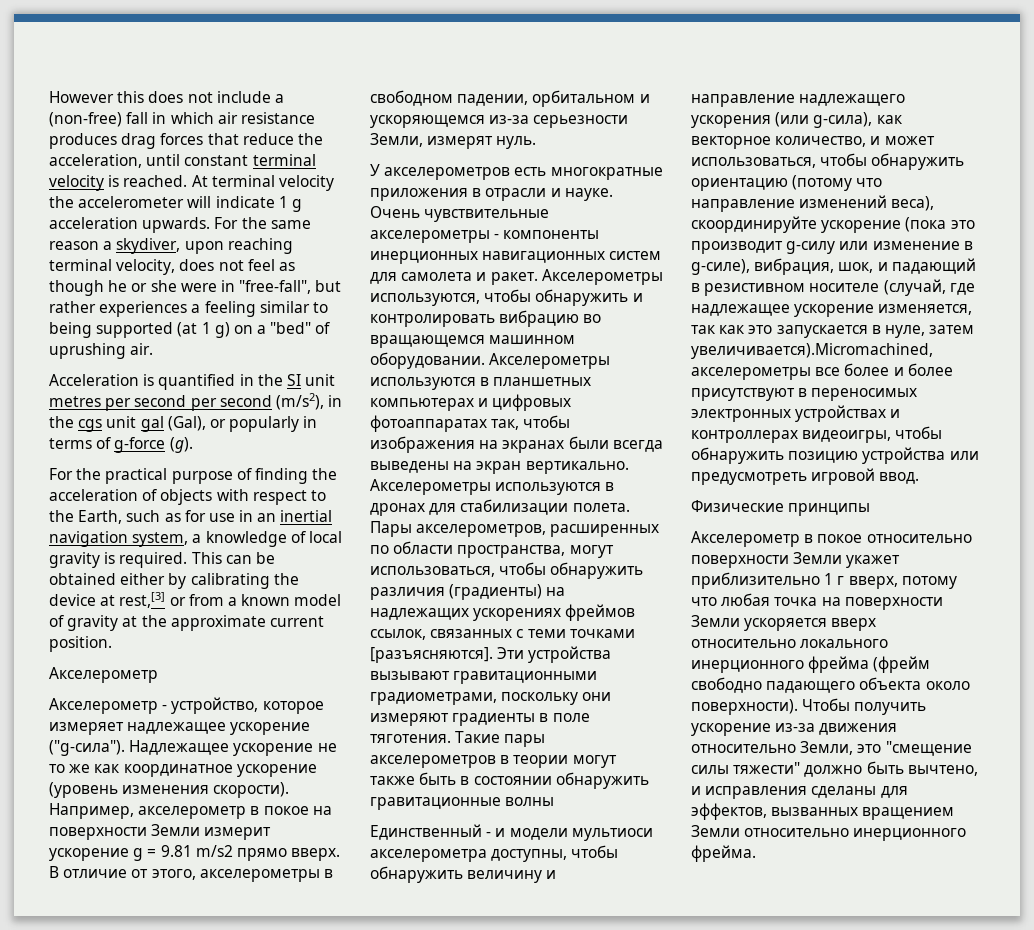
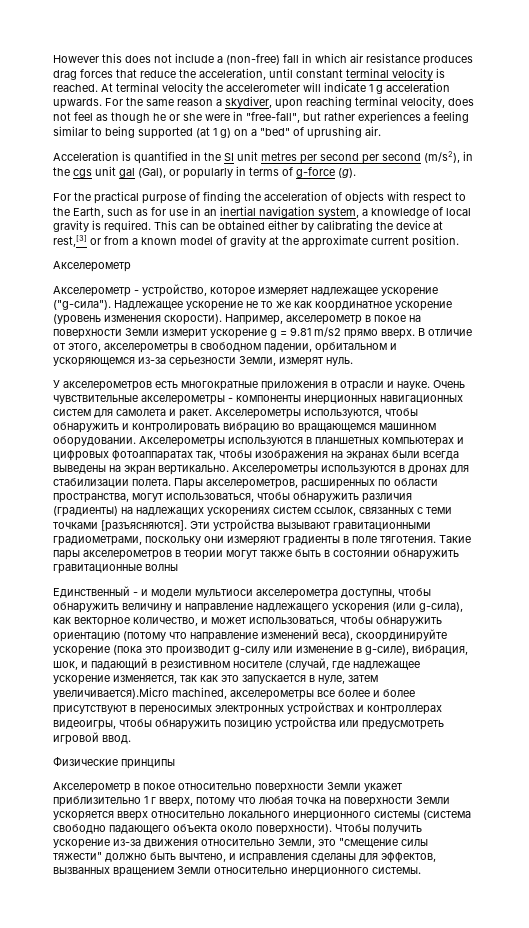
- Пары акселерометров, расширенных по области пространства, могут использоваться, чтобы обнаружить различия (градиенты) на надлежащих ускорениях фреймов ссылок, связанных с теми точками [разъясняются].
+ Пары акселерометров, расширенных по области пространства, могут использоваться, чтобы обнаружить различия (градиенты) на надлежащих ускорениях систем ссылок, связанных с теми точками [разъясняются].
- Единственный - и модели мультиоси акселерометра доступны, чтобы обнаружить величину и направление надлежащего ускорения (или g-сила), как векторное количество, и может использоваться, чтобы обнаружить ориентацию (потому что направление изменений веса), скоординируйте ускорение (пока это производит g-силу или изменение в g-силе), вибрация, шок, и падающий в резистивном носителе (случай, где надлежащее ускорение изменяется, так как это запускается в нуле, затем увеличивается).Micromachined, акселерометры все более и более присутствуют в переносимых электронных устройствах и контроллерах видеоигры, чтобы обнаружить позицию устройства или предусмотреть игровой ввод.
+ Единственный - и модели мультиоси акселерометра доступны, чтобы обнаружить величину и направление надлежащего ускорения (или g-сила), как векторное количество, и может использоваться, чтобы обнаружить ориентацию (потому что направление изменений веса), скоординируйте ускорение (пока это производит g-силу или изменение в g-силе), вибрация, шок, и падающий в резистивном носителе (случай, где надлежащее ускорение изменяется, так как это запускается в нуле, затем увеличивается).Micro machined, акселерометры все более и более присутствуют в переносимых электронных устройствах и контроллерах видеоигры, чтобы обнаружить позицию устройства или предусмотреть игровой ввод.
- Акселерометр в покое относительно поверхности Земли укажет приблизительно 1 г вверх, потому что любая точка на поверхности Земли ускоряется вверх относительно локального инерционного фрейма (фрейм свободно падающего объекта около поверхности).
+ Акселерометр в покое относительно поверхности Земли укажет приблизительно 1 г вверх, потому что любая точка на поверхности Земли ускоряется вверх относительно локального инерционного системы (система свободно падающего объекта около поверхности).
- Чтобы получить ускорение из-за движения относительно Земли, это "смещение силы тяжести" должно быть вычтено, и исправления сделаны для эффектов, вызванных вращением Земли относительно инерционного фрейма.
+ Чтобы получить ускорение из-за движения относительно Земли, это "смещение силы тяжести" должно быть вычтено, и исправления сделаны для эффектов, вызванных вращением Земли относительно инерционного системы.

